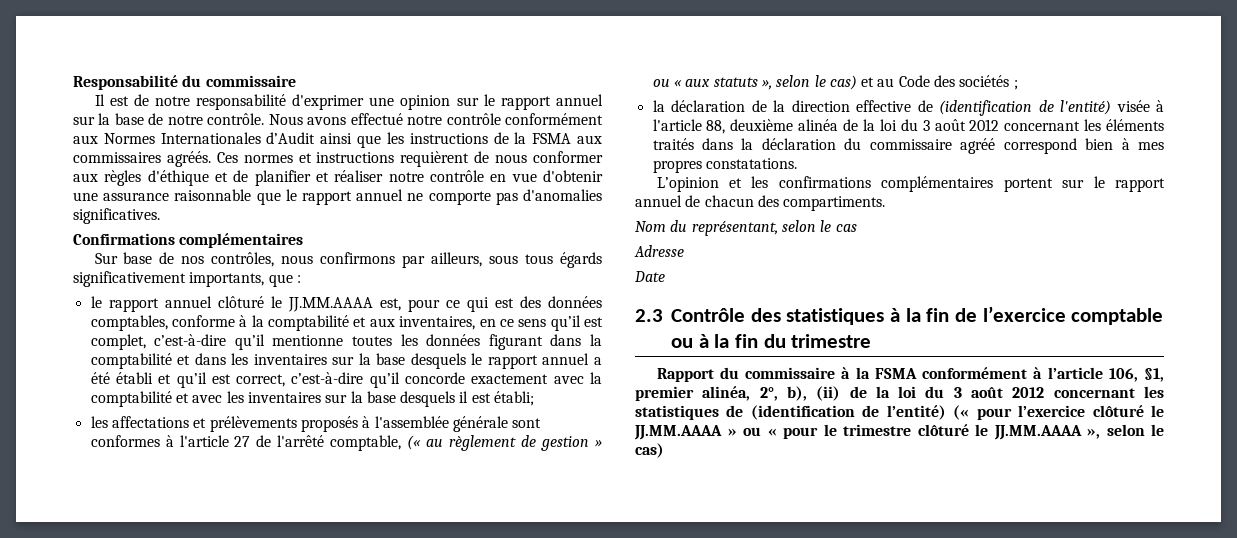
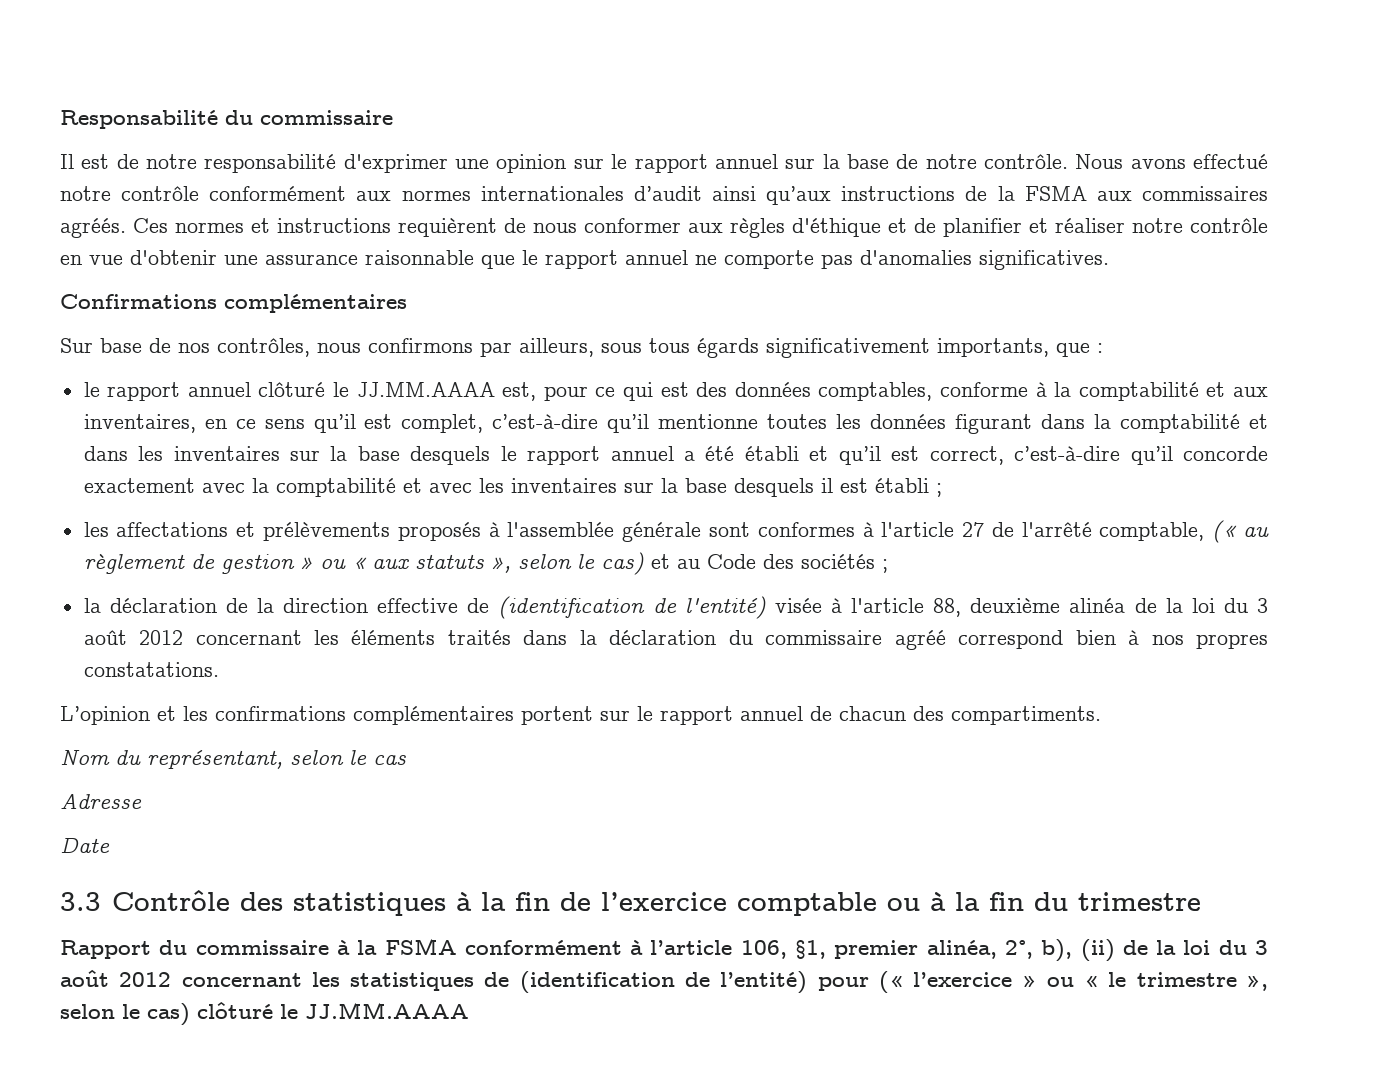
- Nous avons effectué notre contrôle conformément aux Normes Internationales d’Audit ainsi que les instructions de la FSMA aux commissaires agréés.
+ Nous avons effectué notre contrôle conformément aux normes internationales d’audit ainsi qu’aux instructions de la FSMA aux commissaires agréés.
- le rapport annuel clôturé le JJ.MM.AAAA est, pour ce qui est des données comptables, conforme à la comptabilité et aux inventaires, en ce sens qu’il est complet, c’est-à-dire qu’il mentionne toutes les données figurant dans la comptabilité et dans les inventaires sur la base desquels le rapport annuel a été établi et qu’il est correct, c’est-à-dire qu’il concorde exactement avec la comptabilité et avec les inventaires sur la base desquels il est établi;
+ le rapport annuel clôturé le JJ.MM.AAAA est, pour ce qui est des données comptables, conforme à la comptabilité et aux inventaires, en ce sens qu’il est complet, c’est-à-dire qu’il mentionne toutes les données figurant dans la comptabilité et dans les inventaires sur la base desquels le rapport annuel a été établi et qu’il est correct, c’est-à-dire qu’il concorde exactement avec la comptabilité et avec les inventaires sur la base desquels il est établi ;
- la déclaration de la direction effective de (identification de l'entité) visée à l'article 88, deuxième alinéa de la loi du 3 août 2012 concernant les éléments traités dans la déclaration du commissaire agréé correspond bien à mes propres constatations.
+ la déclaration de la direction effective de (identification de l'entité) visée à l'article 88, deuxième alinéa de la loi du 3 août 2012 concernant les éléments traités dans la déclaration du commissaire agréé correspond bien à nos propres constatations.
- 2.3 Contrôle des statistiques à la fin de l’exercice comptable ou à la fin du trimestre
+ 3.3 Contrôle des statistiques à la fin de l’exercice comptable ou à la fin du trimestre
- Rapport du commissaire à la FSMA conformément à l’article 106, §1, premier alinéa, 2°, b), (ii) de la loi du 3 août 2012 concernant les statistiques de (identification de l’entité) (« pour l’exercice clôturé le JJ.MM.AAAA » ou « pour le trimestre clôturé le JJ.MM.AAAA », selon le cas)
+ Rapport du commissaire à la FSMA conformément à l’article 106, §1, premier alinéa, 2°, b), (ii) de la loi du 3 août 2012 concernant les statistiques de (identification de l’entité) pour (« l’exercice » ou « le trimestre », selon le cas) clôturé le JJ.MM.AAAA

